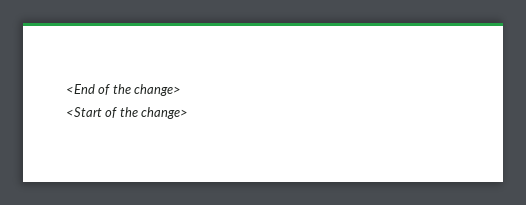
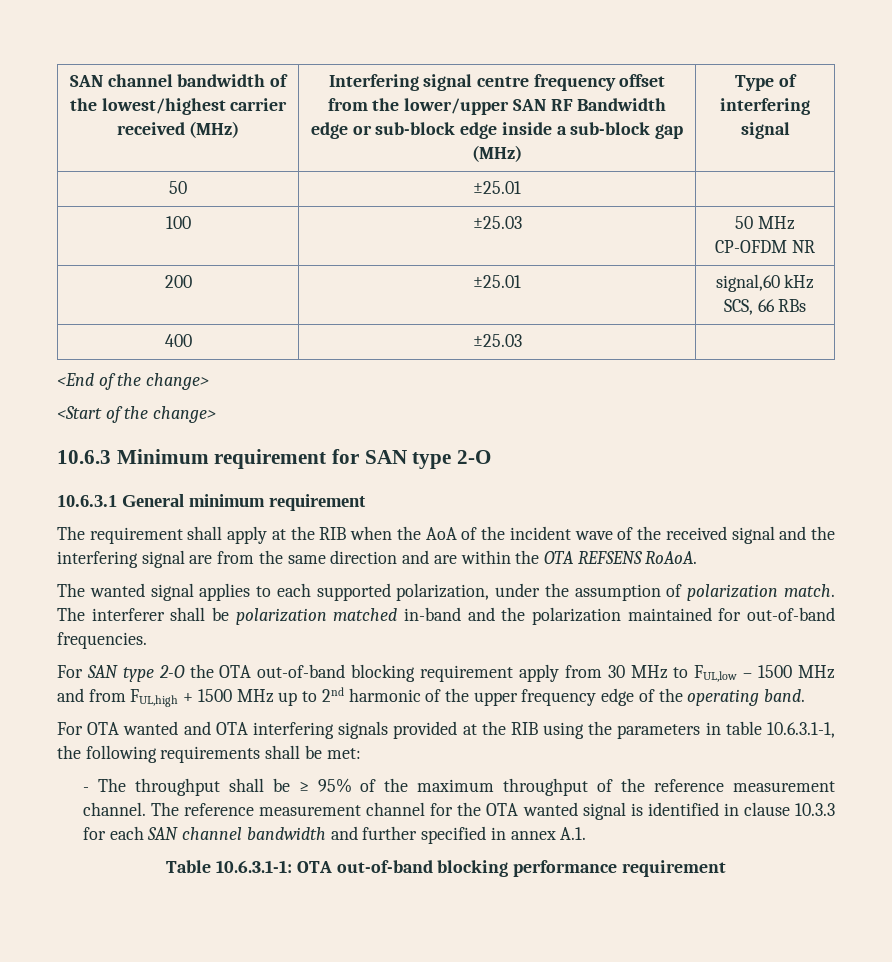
+ SAN channel bandwidth of the lowest/highest carrier received (MHz) | Interfering signal centre frequency offset from the lower/upper SAN RF Bandwidth edge or sub-block edge inside a sub-block gap (MHz) | Type of interfering signal
+ 50 | ±25.01 |
+ 100 | ±25.03 | 50 MHz CP-OFDM NR
+ 200 | ±25.01 | signal,60 kHz SCS, 66 RBs
+ 400 | ±25.03 |
+ 10.6.3 Minimum requirement for SAN type 2-O
+ 10.6.3.1 General minimum requirement
+ The requirement shall apply at the RIB when the AoA of the incident wave of the received signal and the interfering signal are from the same direction and are within the OTA REFSENS RoAoA.
+ The wanted signal applies to each supported polarization, under the assumption of polarization match. The interferer shall be polarization matched in-band and the polarization maintained for out-of-band frequencies.
+ For SAN type 2-O the OTA out-of-band blocking requirement apply from 30 MHz to FUL,low – 1500 MHz and from FUL,high + 1500 MHz up to 2nd harmonic of the upper frequency edge of the operating band.
+ For OTA wanted and OTA interfering signals provided at the RIB using the parameters in table 10.6.3.1-1, the following requirements shall be met:
+ - The throughput shall be ≥ 95% of the maximum throughput of the reference measurement channel. The reference measurement channel for the OTA wanted signal is identified in clause 10.3.3 for each SAN channel bandwidth and further specified in annex A.1.
+ Table 10.6.3.1-1: OTA out-of-band blocking performance requirement

